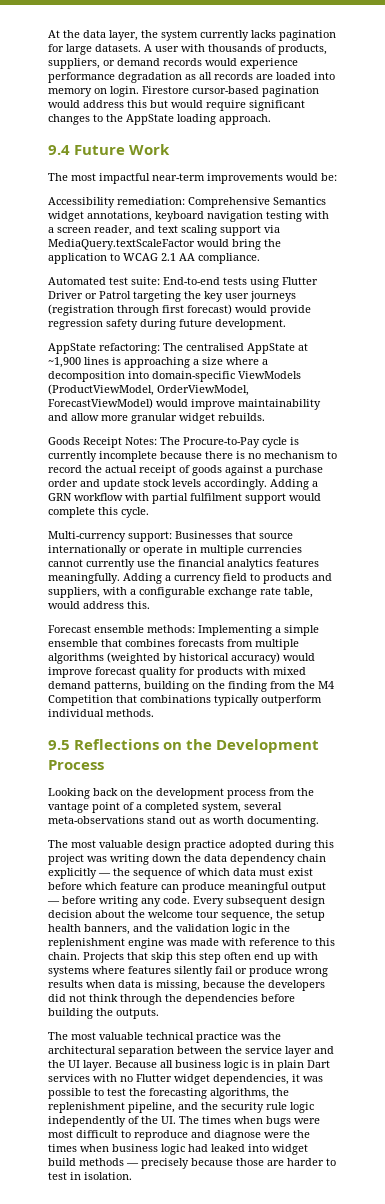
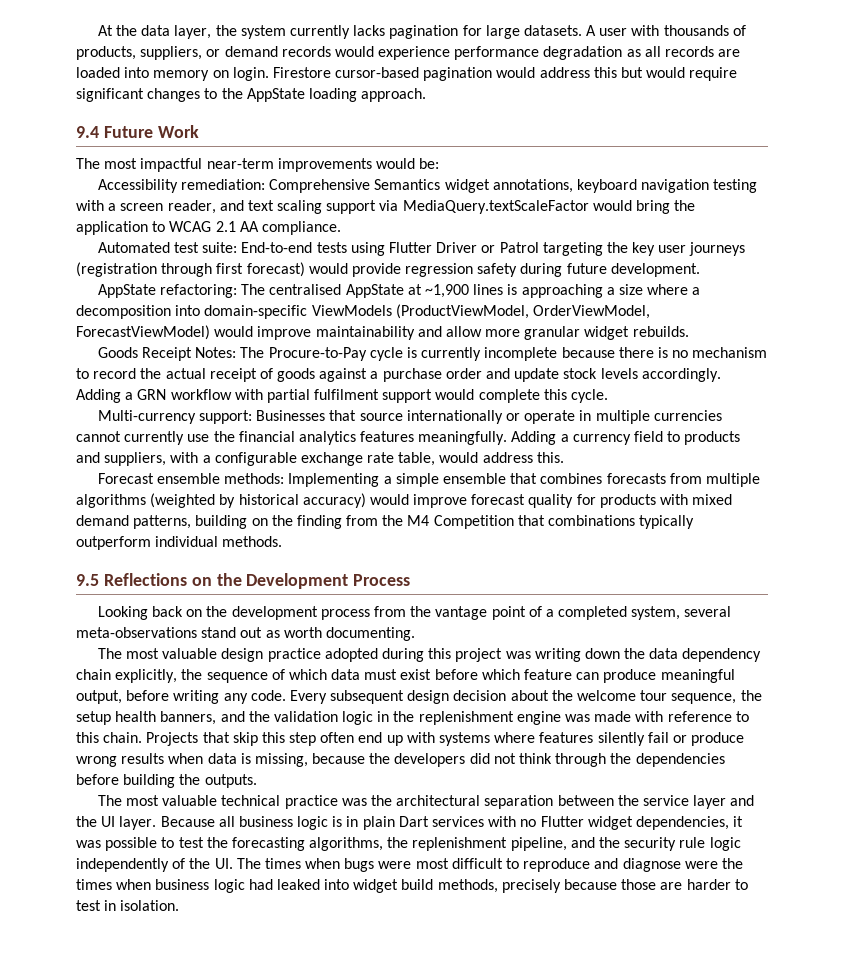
- The most valuable design practice adopted during this project was writing down the data dependency chain explicitly — the sequence of which data must exist before which feature can produce meaningful output — before writing any code.
+ The most valuable design practice adopted during this project was writing down the data dependency chain explicitly, the sequence of which data must exist before which feature can produce meaningful output, before writing any code.
- Because all business logic is in plain Dart services with no Flutter widget dependencies, it was possible to test the forecasting algorithms, the replenishment pipeline, and the security rule logic independently of the UI. The times when bugs were most difficult to reproduce and diagnose were the times when business logic had leaked into widget build methods — precisely because those are harder to test in isolation.
+ Because all business logic is in plain Dart services with no Flutter widget dependencies, it was possible to test the forecasting algorithms, the replenishment pipeline, and the security rule logic independently of the UI. The times when bugs were most difficult to reproduce and diagnose were the times when business logic had leaked into widget build methods, precisely because those are harder to test in isolation.

